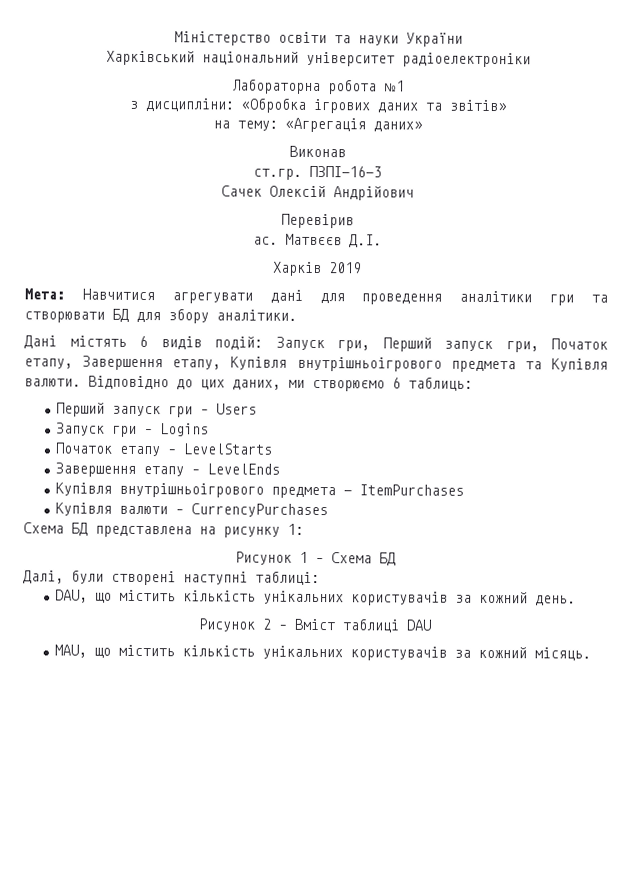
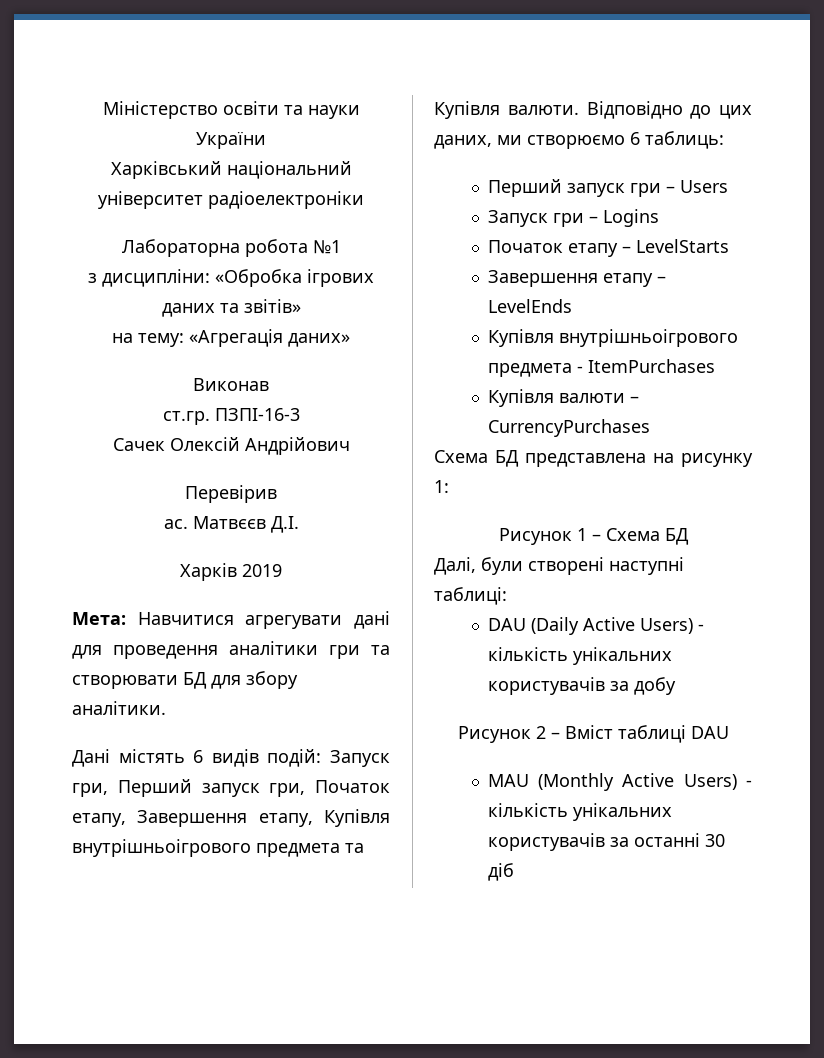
- DAU, що містить кількість унікальних користувачів за кожний день.
+ DAU (Daily Active Users) - кількість унікальних користувачів за добу
- MAU, що містить кількість унікальних користувачів за кожний місяць.
+ MAU (Monthly Active Users) - кількість унікальних користувачів за останні 30 діб

